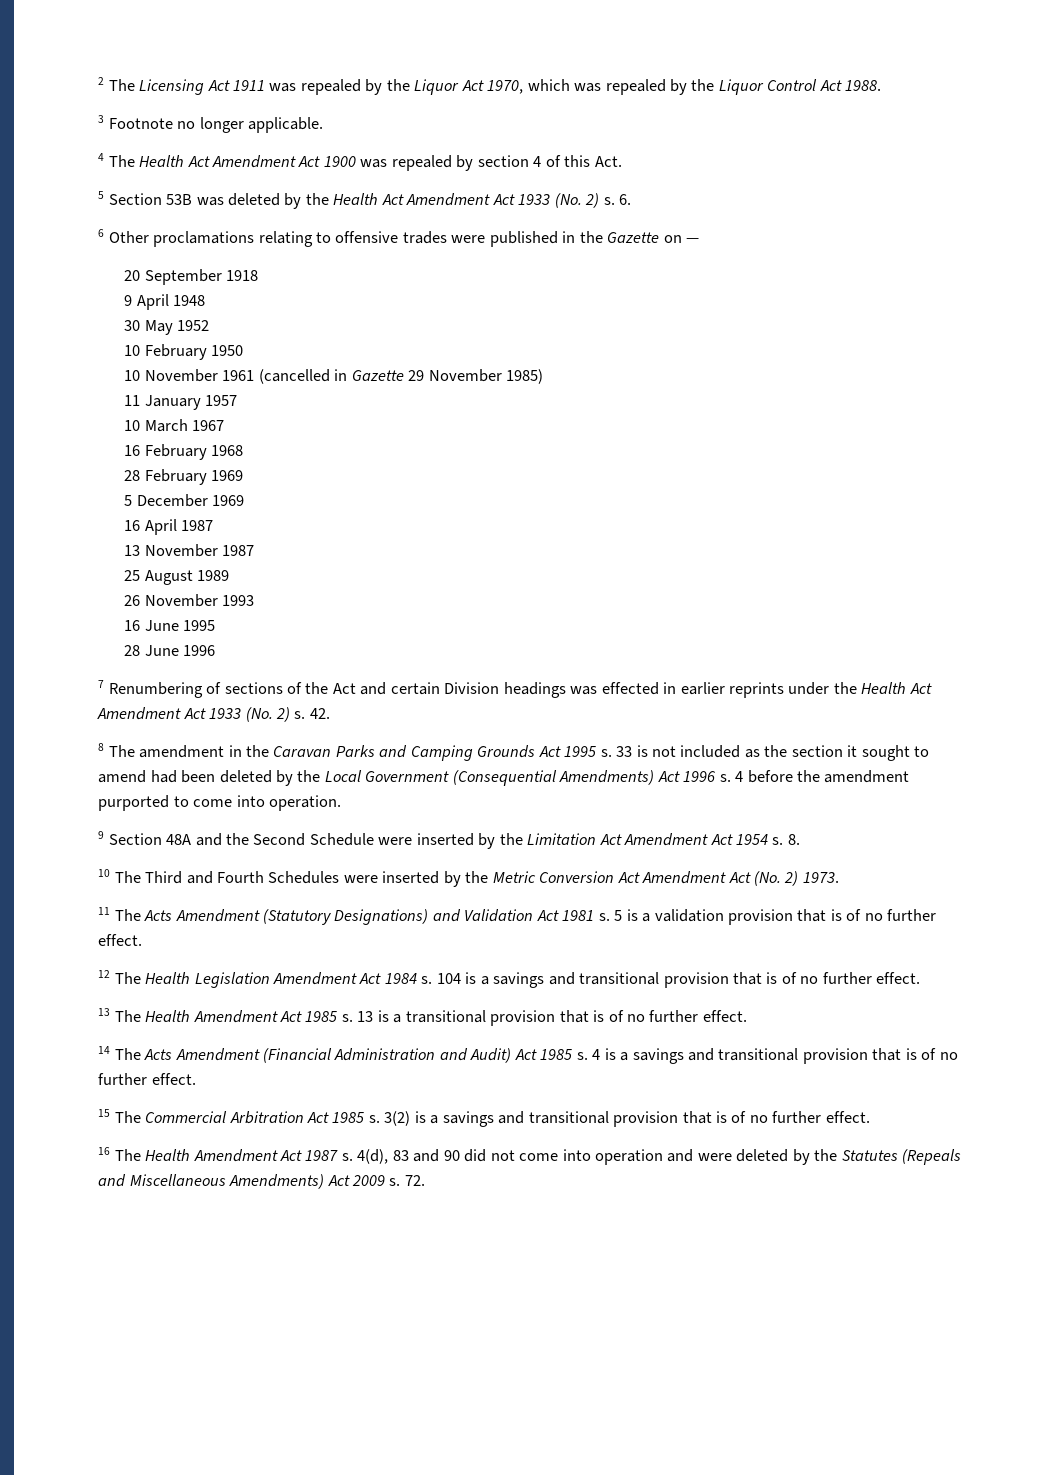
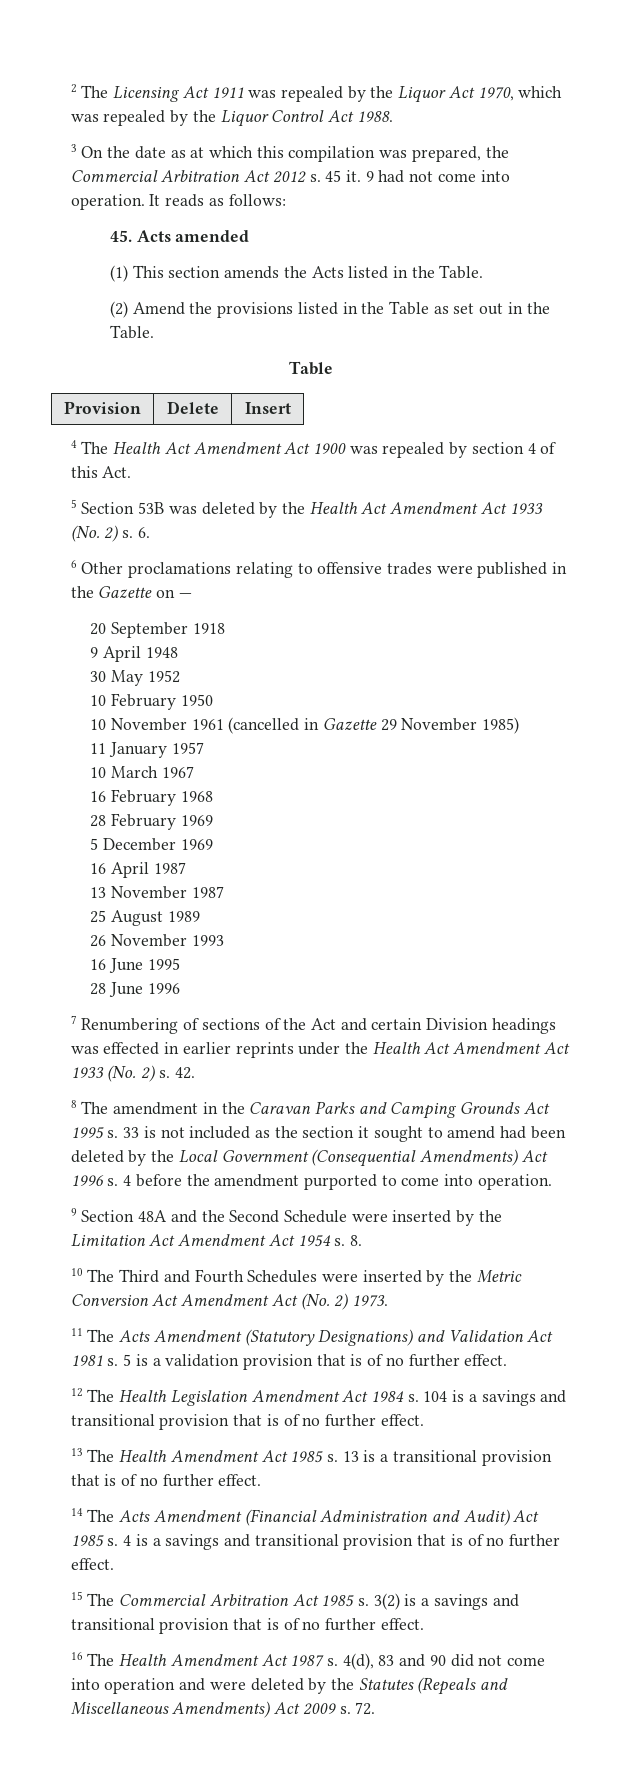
- 3 Footnote no longer applicable.
+ 3 On the date as at which this compilation was prepared, the Commercial Arbitration Act 2012 s. 45 it. 9 had not come into operation. It reads as follows:
+ 45. Acts amended
+ (1) This section amends the Acts listed in the Table.
+ (2) Amend the provisions listed in the Table as set out in the Table.
+ Table
+ Provision | Delete | Insert

